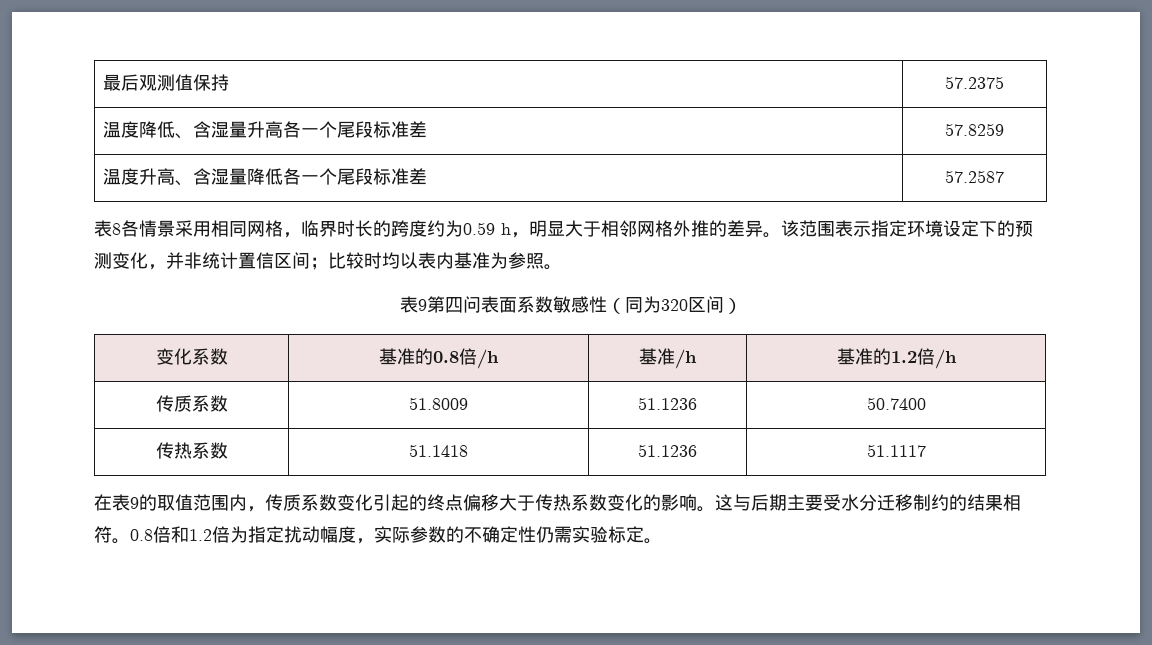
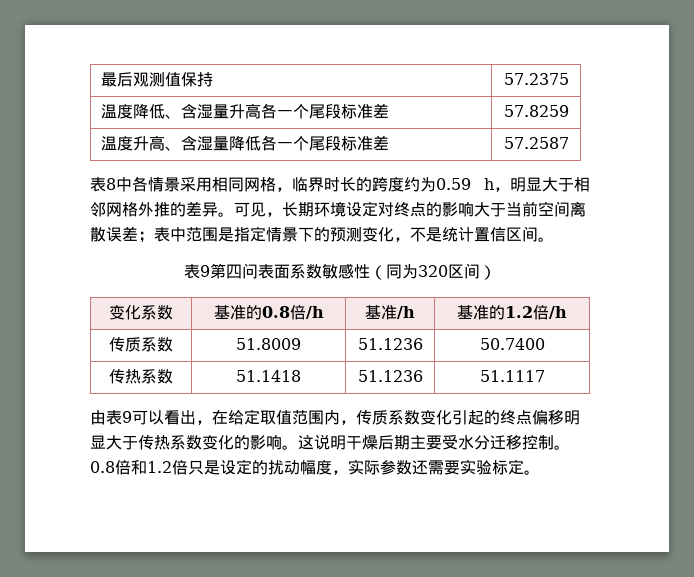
- 表8各情景采用相同网格，临界时长的跨度约为0.59 h，明显大于相邻网格外推的差异。
+ 表8中各情景采用相同网格，临界时长的跨度约为0.59 h，明显大于相邻网格外推的差异。
- 该范围表示指定环境设定下的预测变化，并非统计置信区间；比较时均以表内基准为参照。
+ 可见，长期环境设定对终点的影响大于当前空间离散误差；表中范围是指定情景下的预测变化，不是统计置信区间。
- 在表9的取值范围内，传质系数变化引起的终点偏移大于传热系数变化的影响。
+ 由表9可以看出，在给定取值范围内，传质系数变化引起的终点偏移明显大于传热系数变化的影响。
- 这与后期主要受水分迁移制约的结果相符。
+ 这说明干燥后期主要受水分迁移控制。
- 0.8倍和1.2倍为指定扰动幅度，实际参数的不确定性仍需实验标定。
+ 0.8倍和1.2倍只是设定的扰动幅度，实际参数还需要实验标定。

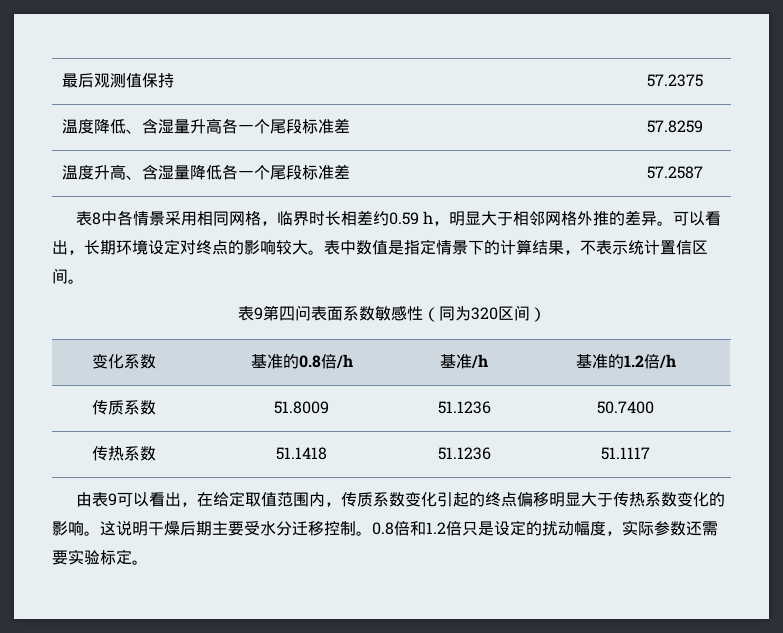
- 表8中各情景采用相同网格，临界时长的跨度约为0.59 h，明显大于相邻网格外推的差异。
+ 表8中各情景采用相同网格，临界时长相差约0.59 h，明显大于相邻网格外推的差异。
- 可见，长期环境设定对终点的影响大于当前空间离散误差；表中范围是指定情景下的预测变化，不是统计置信区间。
+ 可以看出，长期环境设定对终点的影响较大。表中数值是指定情景下的计算结果，不表示统计置信区间。

